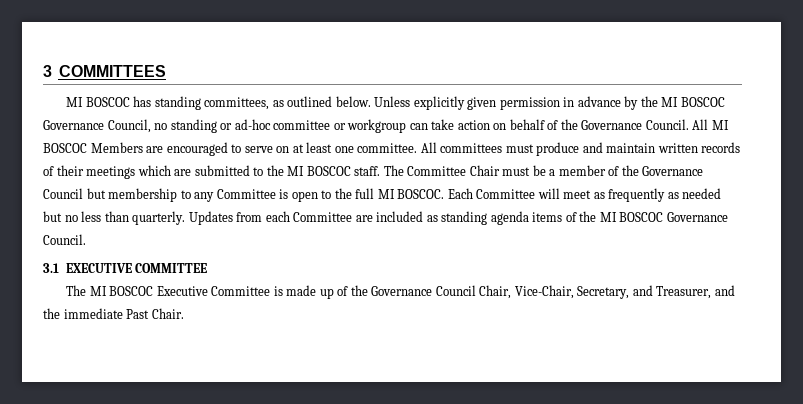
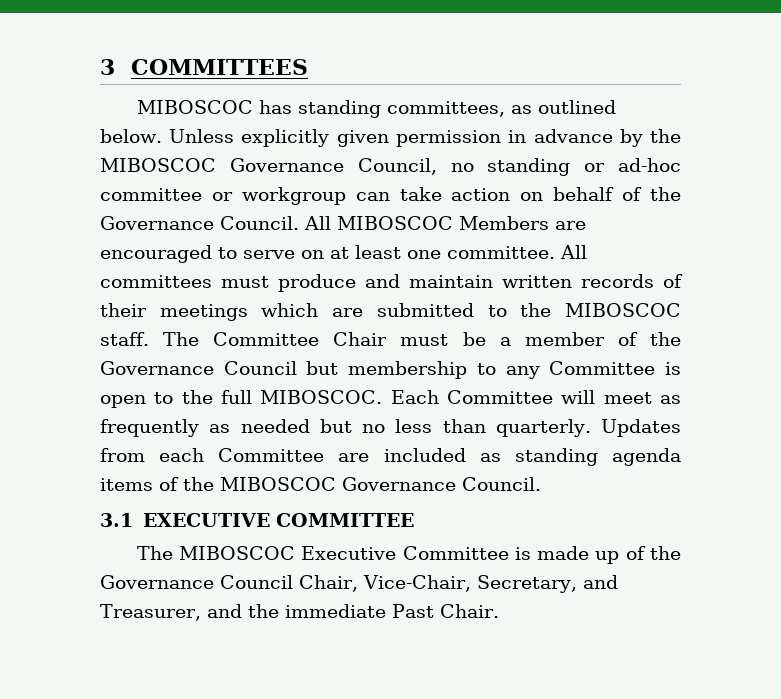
- MI BOSCOC has standing committees, as outlined below.
+ MIBOSCOC has standing committees, as outlined below.
- Unless explicitly given permission in advance by the MI BOSCOC Governance Council, no standing or ad-hoc committee or workgroup can take action on behalf of the Governance Council.
+ Unless explicitly given permission in advance by the MIBOSCOC Governance Council, no standing or ad-hoc committee or workgroup can take action on behalf of the Governance Council.
- All MI BOSCOC Members are encouraged to serve on at least one committee.
+ All MIBOSCOC Members are encouraged to serve on at least one committee.
- All committees must produce and maintain written records of their meetings which are submitted to the MI BOSCOC staff.
+ All committees must produce and maintain written records of their meetings which are submitted to the MIBOSCOC staff.
- The Committee Chair must be a member of the Governance Council but membership to any Committee is open to the full MI BOSCOC.
+ The Committee Chair must be a member of the Governance Council but membership to any Committee is open to the full MIBOSCOC.
- Updates from each Committee are included as standing agenda items of the MI BOSCOC Governance Council.
+ Updates from each Committee are included as standing agenda items of the MIBOSCOC Governance Council.
- The MI BOSCOC Executive Committee is made up of the Governance Council Chair, Vice-Chair, Secretary, and Treasurer, and the immediate Past Chair.
+ The MIBOSCOC Executive Committee is made up of the Governance Council Chair, Vice-Chair, Secretary, and Treasurer, and the immediate Past Chair.

